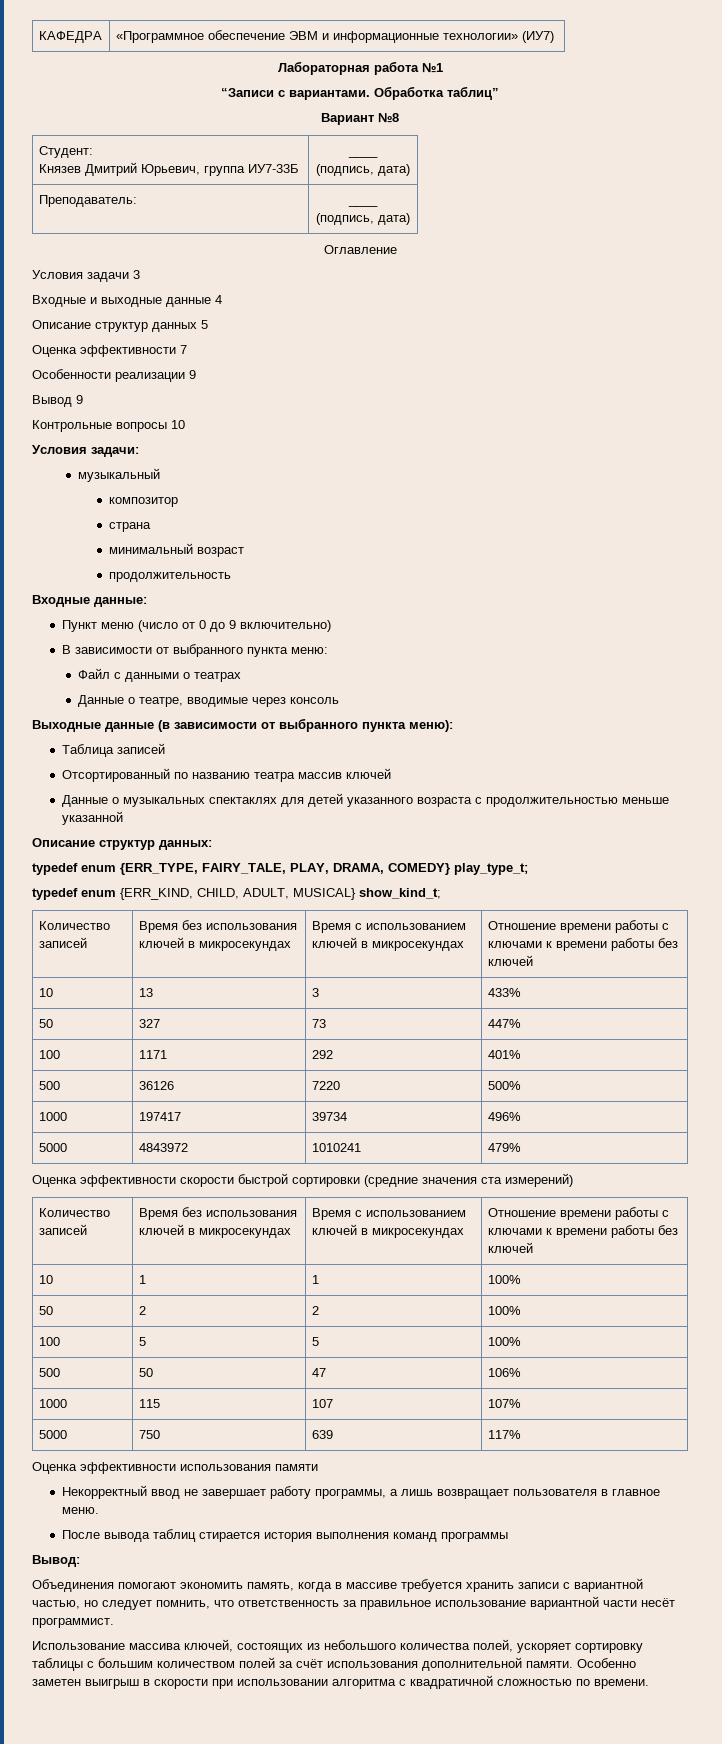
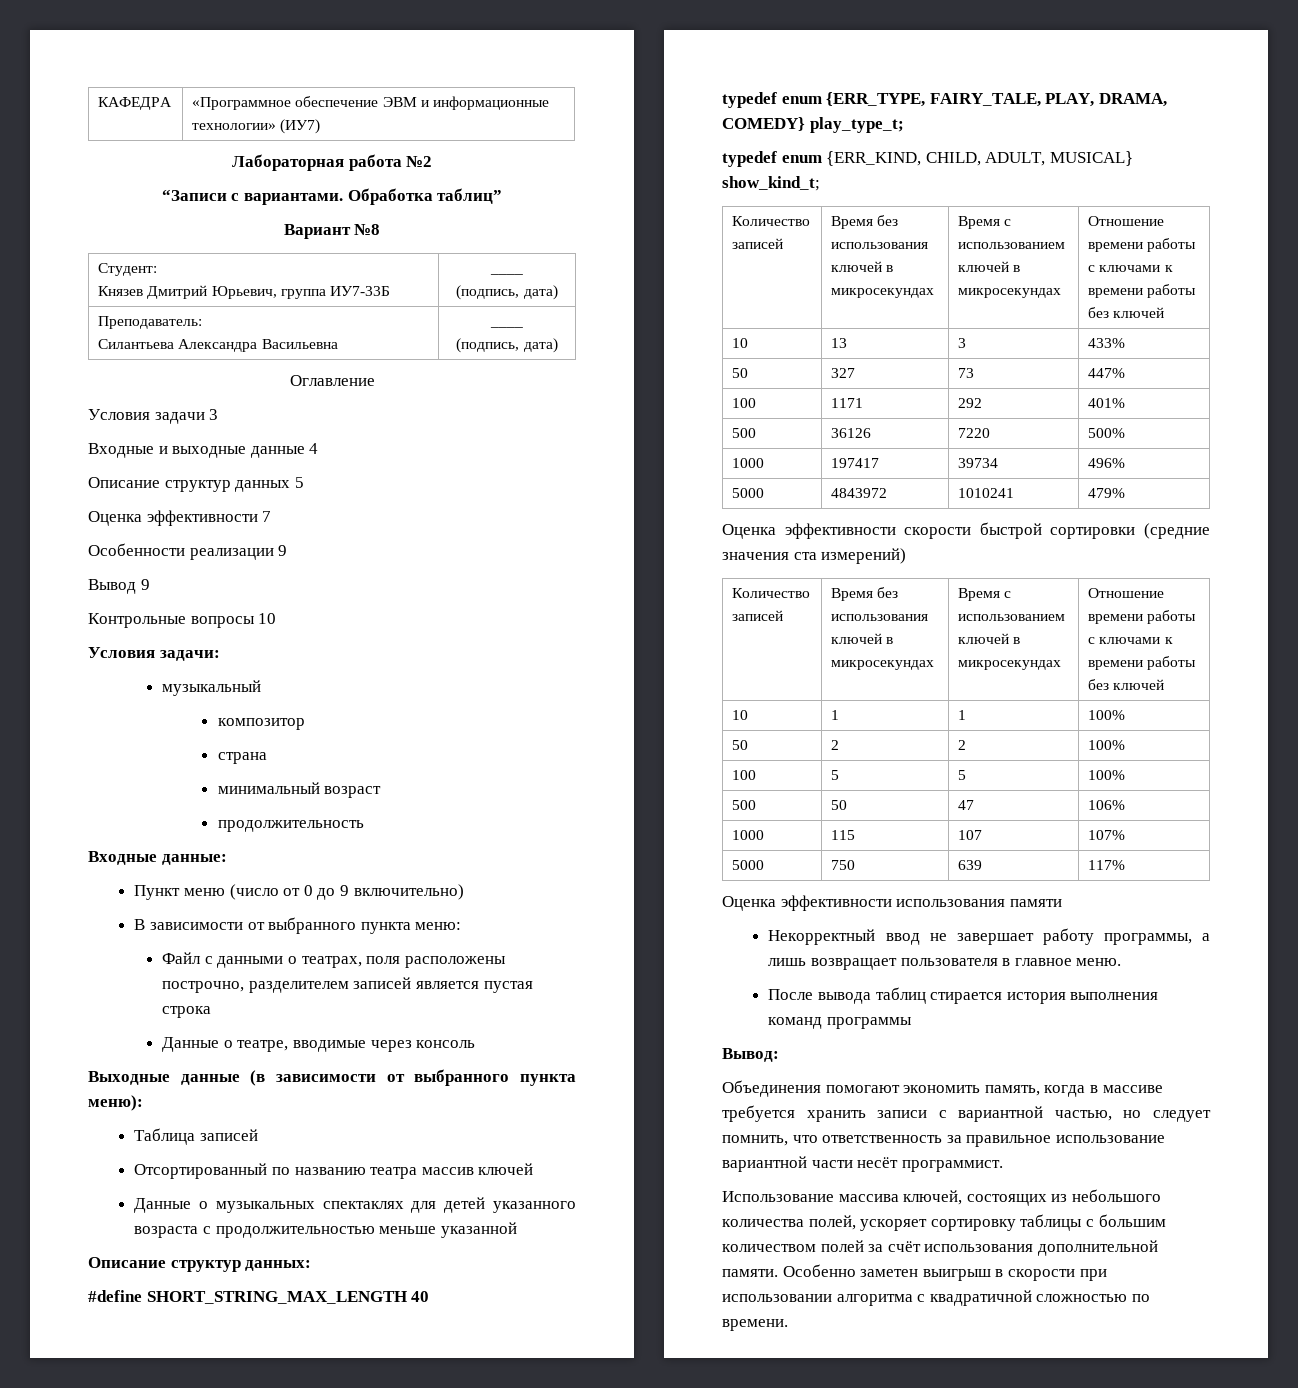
- Лабораторная работа №1
+ Лабораторная работа №2
- Преподаватель: | ____
+ Преподаватель:
+ Силантьева Александра Васильевна | ____
- Файл с данными о театрах
+ Файл с данными о театрах, поля расположены построчно, разделителем записей является пустая строка
+ #define SHORT_STRING_MAX_LENGTH 40

